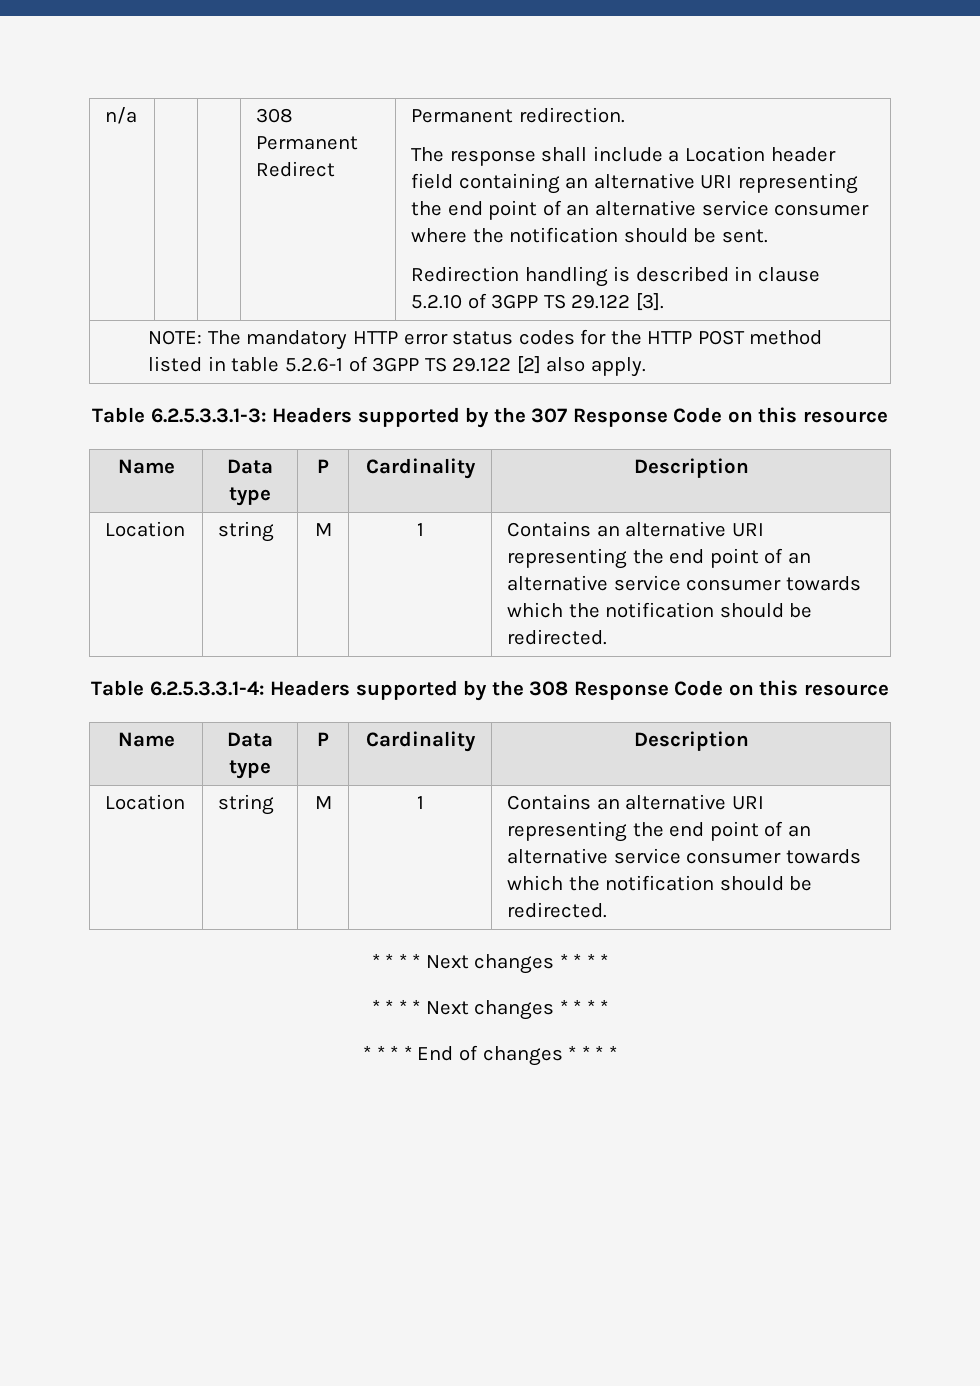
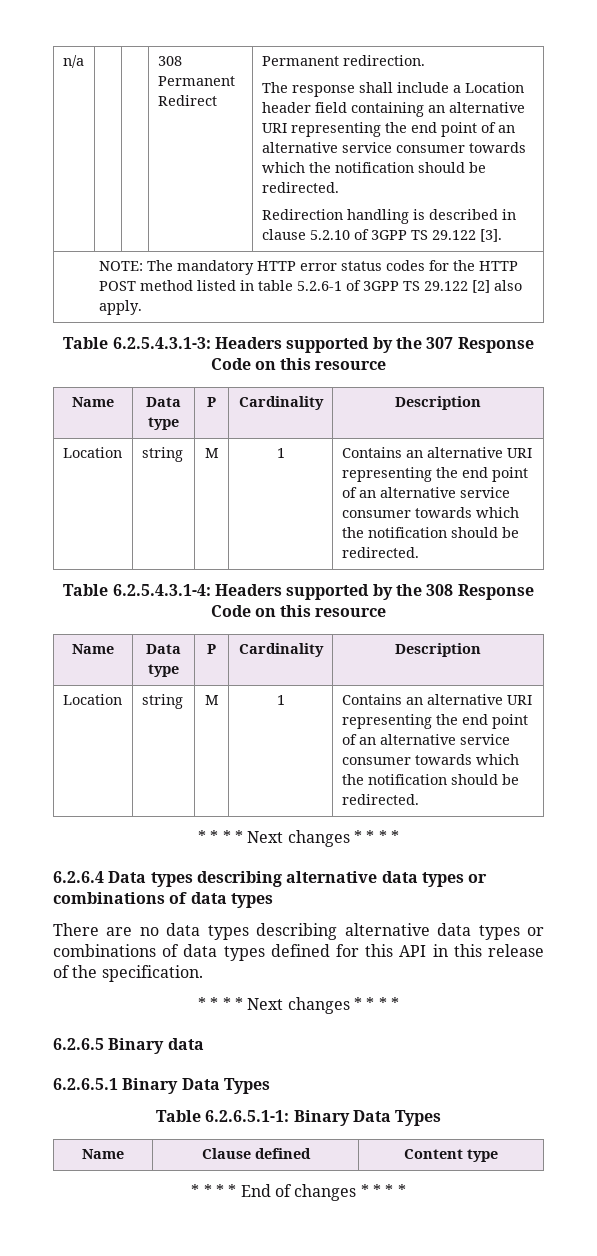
- The response shall include a Location header field containing an alternative URI representing the end point of an alternative service consumer where the notification should be sent.
+ The response shall include a Location header field containing an alternative URI representing the end point of an alternative service consumer towards which the notification should be redirected.
- Table 6.2.5.3.3.1-3: Headers supported by the 307 Response Code on this resource
+ Table 6.2.5.4.3.1-3: Headers supported by the 307 Response Code on this resource
- Table 6.2.5.3.3.1-4: Headers supported by the 308 Response Code on this resource
+ Table 6.2.5.4.3.1-4: Headers supported by the 308 Response Code on this resource
+ 6.2.6.4 Data types describing alternative data types or combinations of data types
+ There are no data types describing alternative data types or combinations of data types defined for this API in this release of the specification.
+ 6.2.6.5 Binary data
+ 6.2.6.5.1 Binary Data Types
+ Table 6.2.6.5.1-1: Binary Data Types
+ Name | Clause defined | Content type

